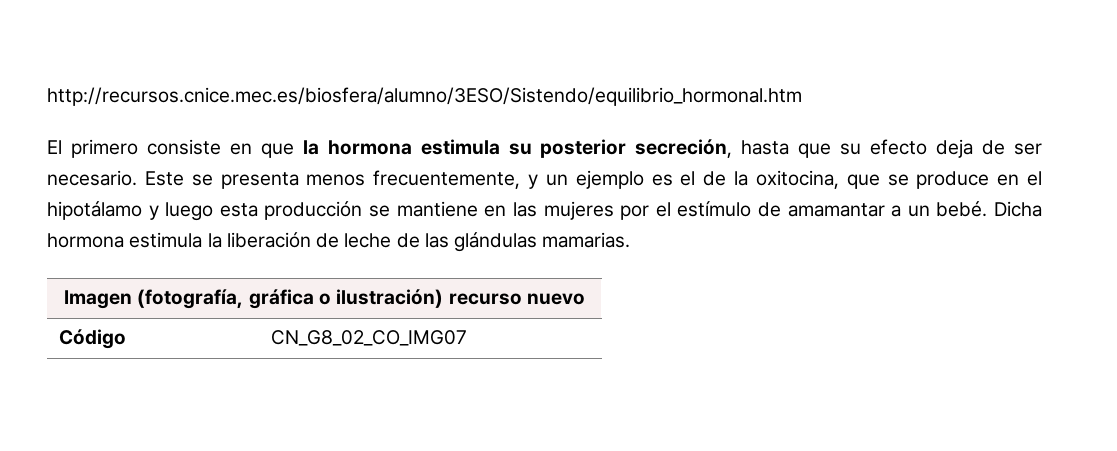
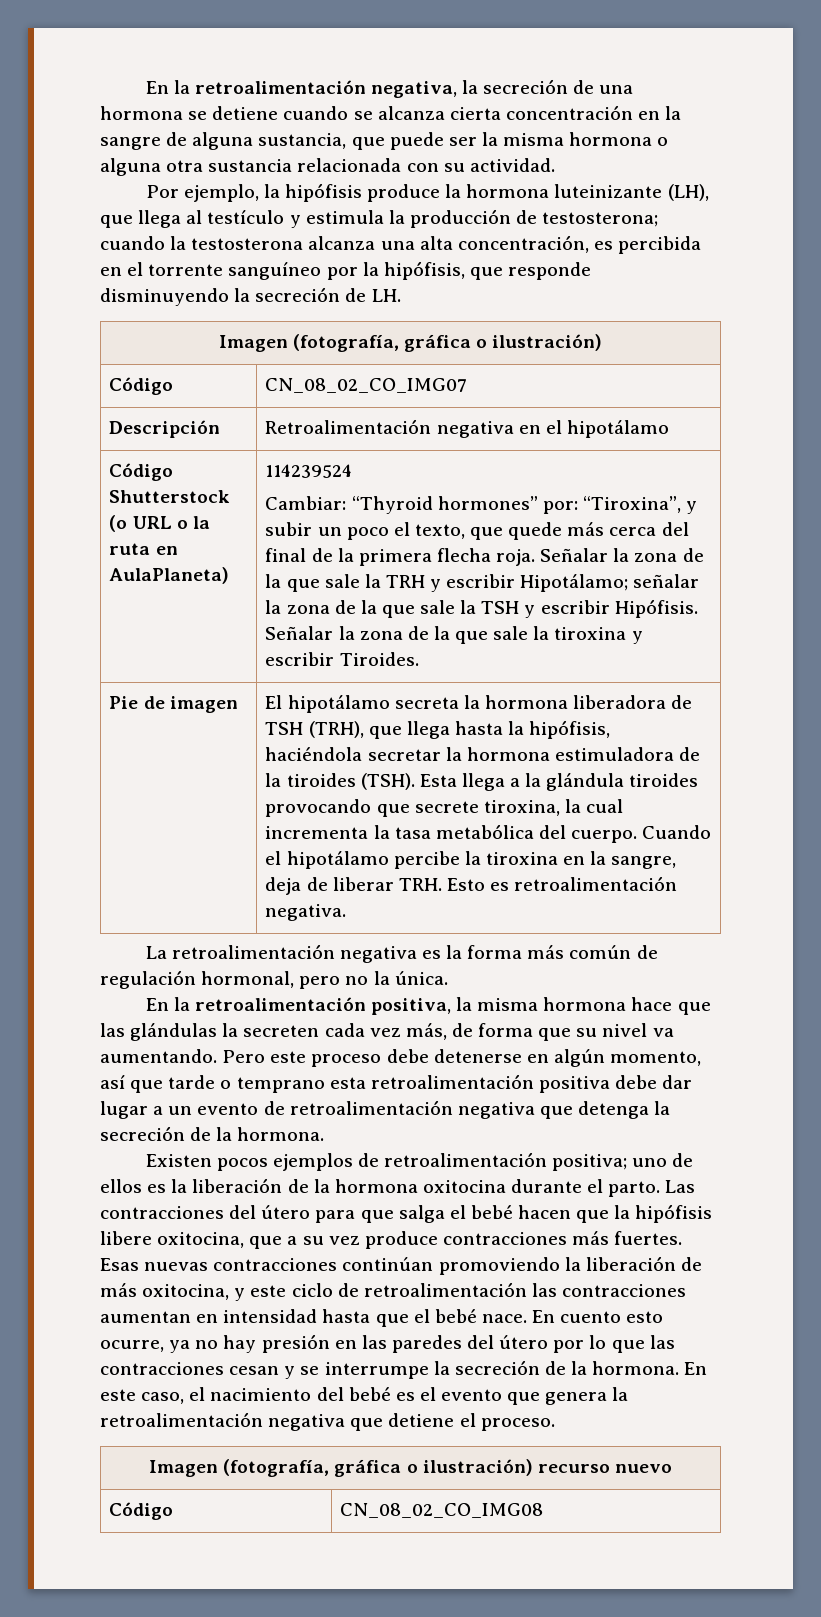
- http://recursos.cnice.mec.es/biosfera/alumno/3ESO/Sistendo/equilibrio_hormonal.htm
- El primero consiste en que la hormona estimula su posterior secreción, hasta que su efecto deja de ser necesario. Este se presenta menos frecuentemente, y un ejemplo es el de la oxitocina, que se produce en el hipotálamo y luego esta producción se mantiene en las mujeres por el estímulo de amamantar a un bebé. Dicha hormona estimula la liberación de leche de las glándulas mamarias.
+ En la retroalimentación negativa, la secreción de una hormona se detiene cuando se alcanza cierta concentración en la sangre de alguna sustancia, que puede ser la misma hormona o alguna otra sustancia relacionada con su actividad.
+ Por ejemplo, la hipófisis produce la hormona luteinizante (LH), que llega al testículo y estimula la producción de testosterona; cuando la testosterona alcanza una alta concentración, es percibida en el torrente sanguíneo por la hipófisis, que responde disminuyendo la secreción de LH.
+ Imagen (fotografía, gráfica o ilustración)
+ Código | CN_08_02_CO_IMG07
+ Descripción | Retroalimentación negativa en el hipotálamo
+ Código Shutterstock (o URL o la ruta en AulaPlaneta) | 114239524
+ Cambiar: “Thyroid hormones” por: “Tiroxina”, y subir un poco el texto, que quede más cerca del final de la primera flecha roja. Señalar la zona de la que sale la TRH y escribir Hipotálamo; señalar la zona de la que sale la TSH y escribir Hipófisis. Señalar la zona de la que sale la tiroxina y escribir Tiroides.
+ Pie de imagen | El hipotálamo secreta la hormona liberadora de TSH (TRH), que llega hasta la hipófisis, haciéndola secretar la hormona estimuladora de la tiroides (TSH). Esta llega a la glándula tiroides provocando que secrete tiroxina, la cual incrementa la tasa metabólica del cuerpo. Cuando el hipotálamo percibe la tiroxina en la sangre, deja de liberar TRH. Esto es retroalimentación negativa.
+ La retroalimentación negativa es la forma más común de regulación hormonal, pero no la única.
+ En la retroalimentación positiva, la misma hormona hace que las glándulas la secreten cada vez más, de forma que su nivel va aumentando. Pero este proceso debe detenerse en algún momento, así que tarde o temprano esta retroalimentación positiva debe dar lugar a un evento de retroalimentación negativa que detenga la secreción de la hormona.
+ Existen pocos ejemplos de retroalimentación positiva; uno de ellos es la liberación de la hormona oxitocina durante el parto. Las contracciones del útero para que salga el bebé hacen que la hipófisis libere oxitocina, que a su vez produce contracciones más fuertes. Esas nuevas contracciones continúan promoviendo la liberación de más oxitocina, y este ciclo de retroalimentación las contracciones aumentan en intensidad hasta que el bebé nace. En cuento esto ocurre, ya no hay presión en las paredes del útero por lo que las contracciones cesan y se interrumpe la secreción de la hormona. En este caso, el nacimiento del bebé es el evento que genera la retroalimentación negativa que detiene el proceso.
- Código | CN_G8_02_CO_IMG07
+ Código | CN_08_02_CO_IMG08

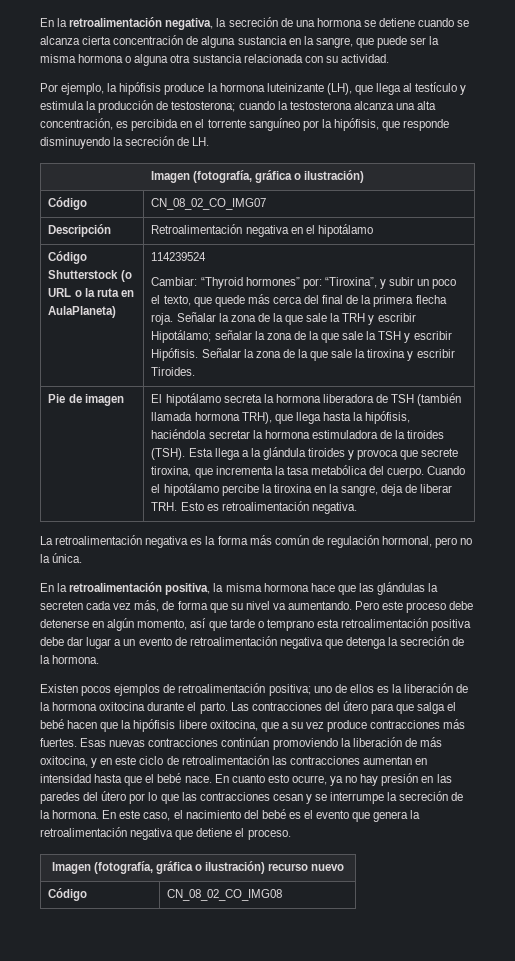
- En la retroalimentación negativa, la secreción de una hormona se detiene cuando se alcanza cierta concentración en la sangre de alguna sustancia, que puede ser la misma hormona o alguna otra sustancia relacionada con su actividad.
+ En la retroalimentación negativa, la secreción de una hormona se detiene cuando se alcanza cierta concentración de alguna sustancia en la sangre, que puede ser la misma hormona o alguna otra sustancia relacionada con su actividad.
- El hipotálamo secreta la hormona liberadora de TSH (TRH), que llega hasta la hipófisis, haciéndola secretar la hormona estimuladora de la tiroides (TSH).
+ El hipotálamo secreta la hormona liberadora de TSH (también llamada hormona TRH), que llega hasta la hipófisis, haciéndola secretar la hormona estimuladora de la tiroides (TSH).
- Esta llega a la glándula tiroides provocando que secrete tiroxina, la cual incrementa la tasa metabólica del cuerpo.
+ Esta llega a la glándula tiroides y provoca que secrete tiroxina, que incrementa la tasa metabólica del cuerpo.
- Esas nuevas contracciones continúan promoviendo la liberación de más oxitocina, y este ciclo de retroalimentación las contracciones aumentan en intensidad hasta que el bebé nace.
+ Esas nuevas contracciones continúan promoviendo la liberación de más oxitocina, y en este ciclo de retroalimentación las contracciones aumentan en intensidad hasta que el bebé nace.
- En cuento esto ocurre, ya no hay presión en las paredes del útero por lo que las contracciones cesan y se interrumpe la secreción de la hormona.
+ En cuanto esto ocurre, ya no hay presión en las paredes del útero por lo que las contracciones cesan y se interrumpe la secreción de la hormona.

